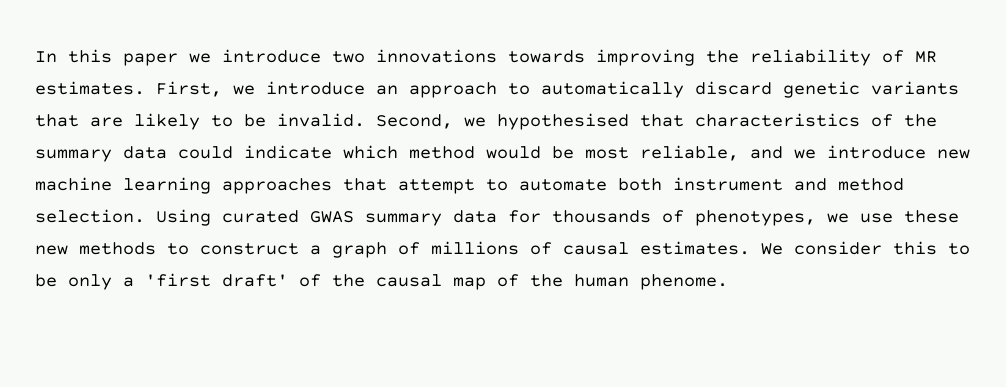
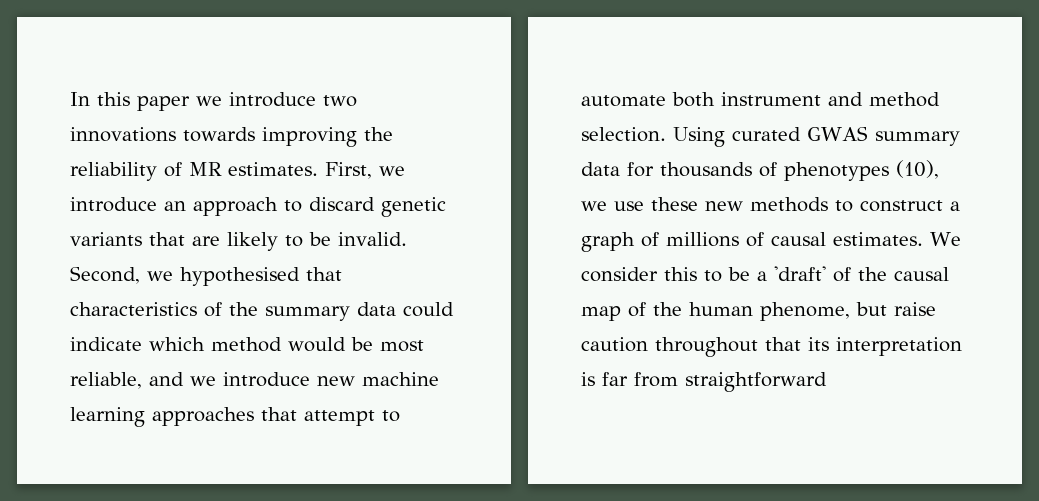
- First, we introduce an approach to automatically discard genetic variants that are likely to be invalid.
+ First, we introduce an approach to discard genetic variants that are likely to be invalid.
- Using curated GWAS summary data for thousands of phenotypes, we use these new methods to construct a graph of millions of causal estimates.
+ Using curated GWAS summary data for thousands of phenotypes (10), we use these new methods to construct a graph of millions of causal estimates.
- We consider this to be only a 'first draft' of the causal map of the human phenome.
+ We consider this to be a 'draft' of the causal map of the human phenome, but raise caution throughout that its interpretation is far from straightforward

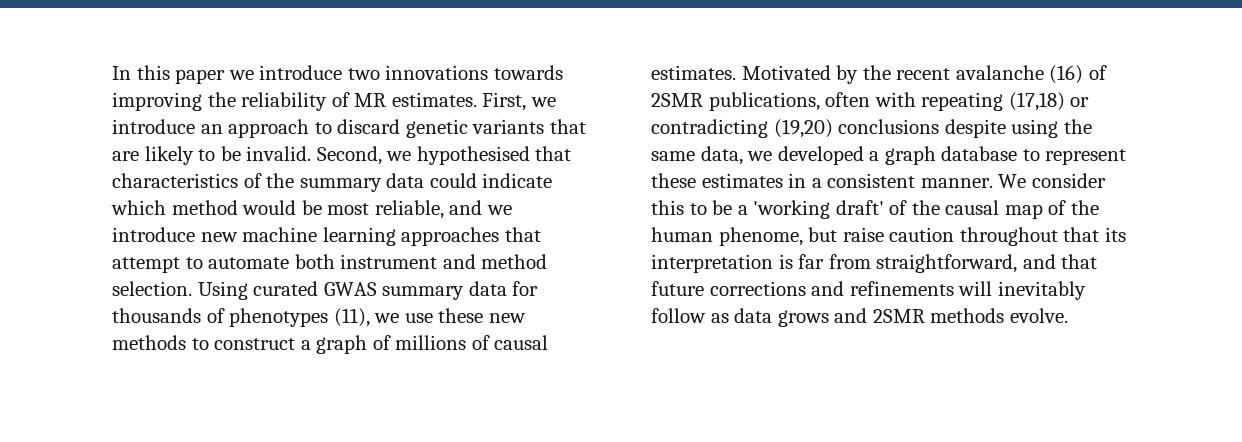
- Using curated GWAS summary data for thousands of phenotypes (10), we use these new methods to construct a graph of millions of causal estimates.
+ Using curated GWAS summary data for thousands of phenotypes (11), we use these new methods to construct a graph of millions of causal estimates.
+ Motivated by the recent avalanche (16) of 2SMR publications, often with repeating (17,18) or contradicting (19,20) conclusions despite using the same data, we developed a graph database to represent these estimates in a consistent manner.
- We consider this to be a 'draft' of the causal map of the human phenome, but raise caution throughout that its interpretation is far from straightforward
+ We consider this to be a 'working draft' of the causal map of the human phenome, but raise caution throughout that its interpretation is far from straightforward, and that future corrections and refinements will inevitably follow as data grows and 2SMR methods evolve.

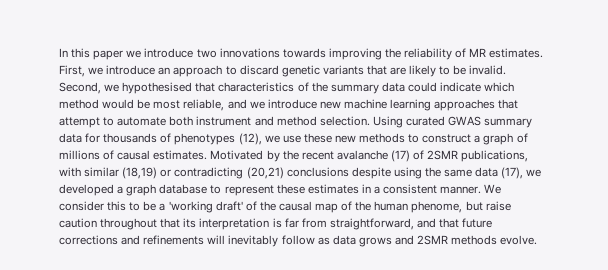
- Using curated GWAS summary data for thousands of phenotypes (11), we use these new methods to construct a graph of millions of causal estimates.
+ Using curated GWAS summary data for thousands of phenotypes (12), we use these new methods to construct a graph of millions of causal estimates.
- Motivated by the recent avalanche (16) of 2SMR publications, often with repeating (17,18) or contradicting (19,20) conclusions despite using the same data, we developed a graph database to represent these estimates in a consistent manner.
+ Motivated by the recent avalanche (17) of 2SMR publications, with similar (18,19) or contradicting (20,21) conclusions despite using the same data (17), we developed a graph database to represent these estimates in a consistent manner.

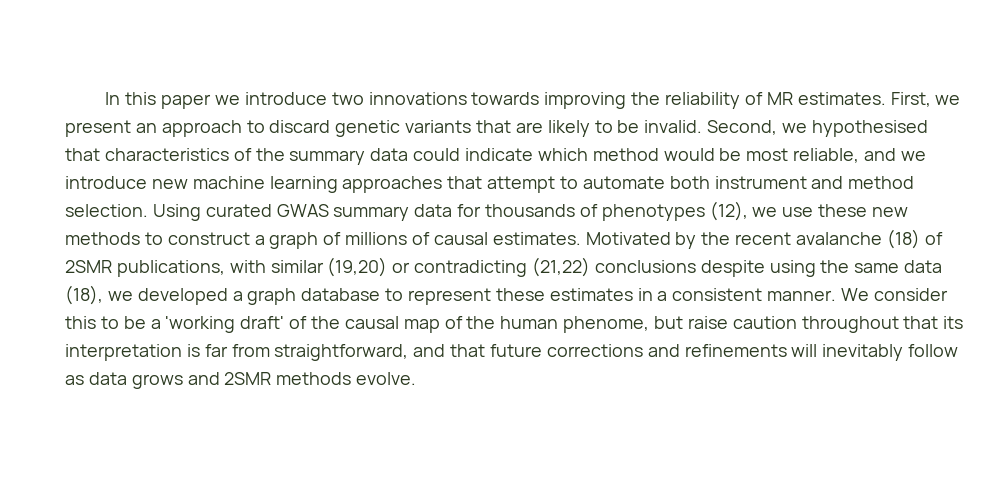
- First, we introduce an approach to discard genetic variants that are likely to be invalid.
+ First, we present an approach to discard genetic variants that are likely to be invalid.
- Motivated by the recent avalanche (17) of 2SMR publications, with similar (18,19) or contradicting (20,21) conclusions despite using the same data (17), we developed a graph database to represent these estimates in a consistent manner.
+ Motivated by the recent avalanche (18) of 2SMR publications, with similar (19,20) or contradicting (21,22) conclusions despite using the same data (18), we developed a graph database to represent these estimates in a consistent manner.

